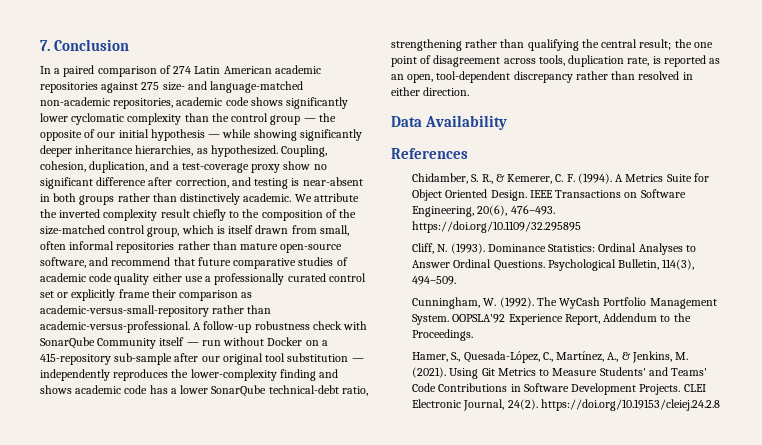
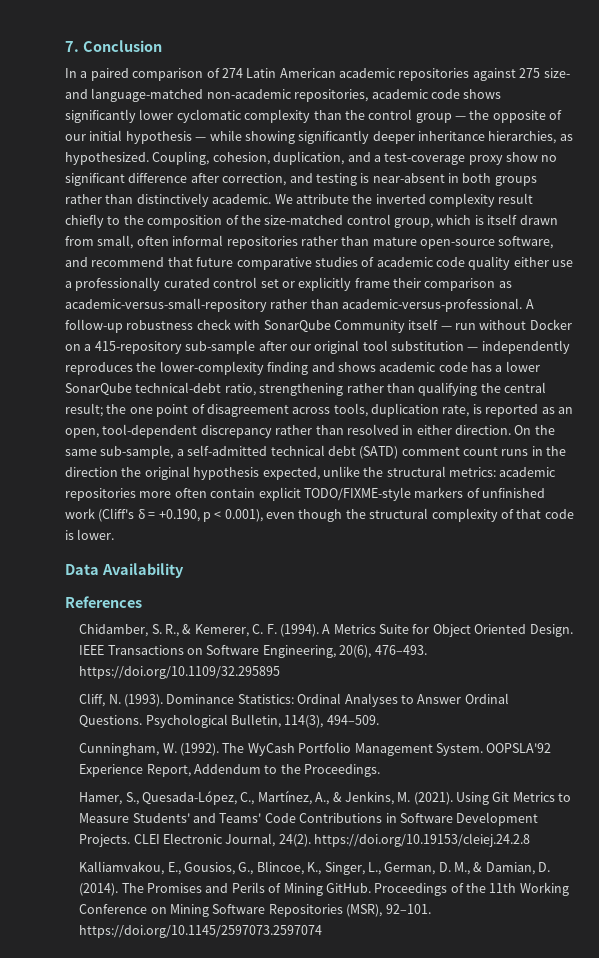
+ On the same sub-sample, a self-admitted technical debt (SATD) comment count runs in the direction the original hypothesis expected, unlike the structural metrics: academic repositories more often contain explicit TODO/FIXME-style markers of unfinished work (Cliff's δ = +0.190, p < 0.001), even though the structural complexity of that code is lower.
+ Kalliamvakou, E., Gousios, G., Blincoe, K., Singer, L., German, D. M., & Damian, D. (2014). The Promises and Perils of Mining GitHub. Proceedings of the 11th Working Conference on Mining Software Repositories (MSR), 92–101. https://doi.org/10.1145/2597073.2597074

